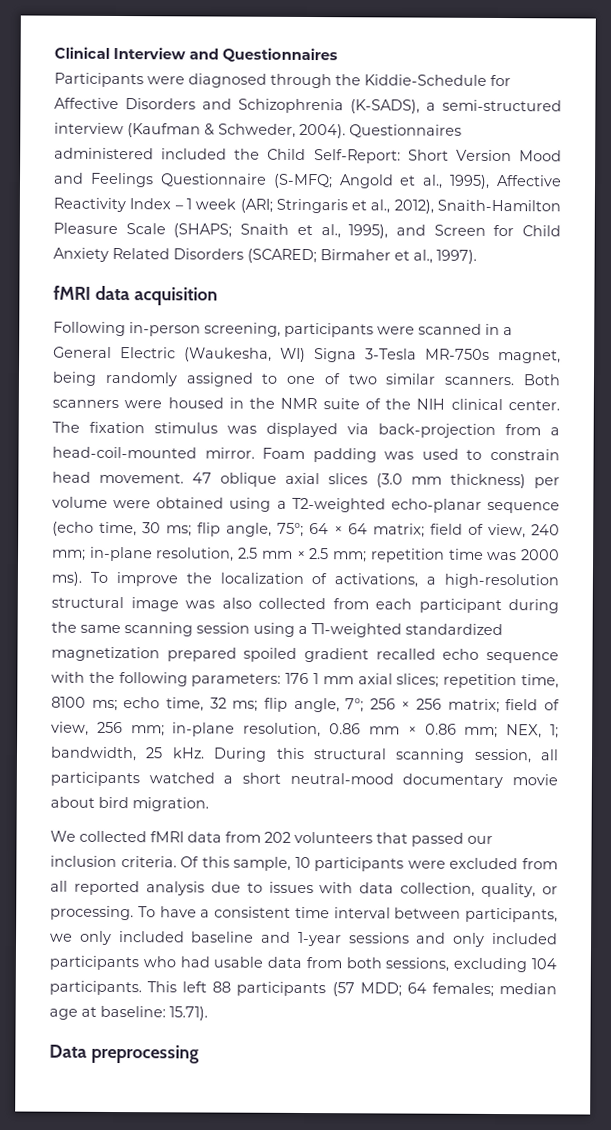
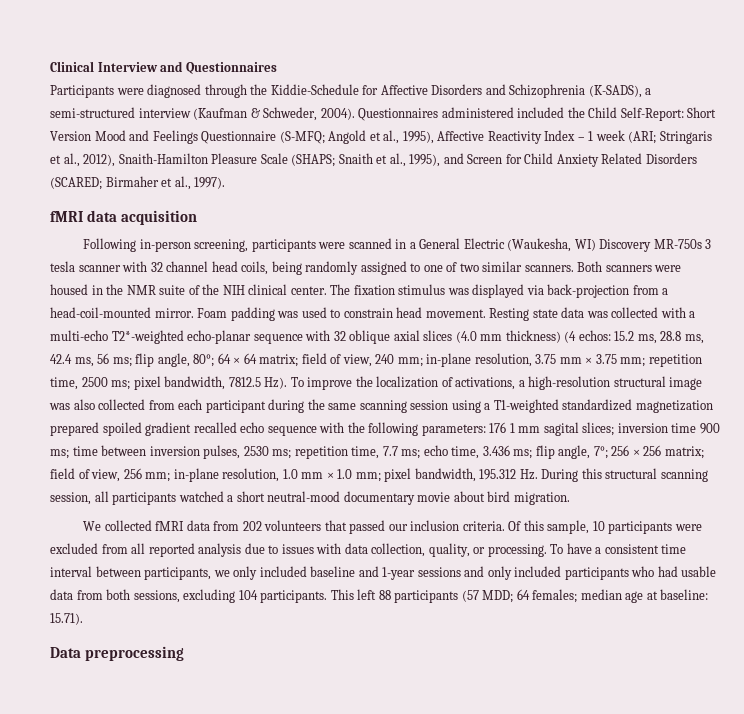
- Following in-person screening, participants were scanned in a General Electric (Waukesha, WI) Signa 3-Tesla MR-750s magnet, being randomly assigned to one of two similar scanners.
+ Following in-person screening, participants were scanned in a General Electric (Waukesha, WI) Discovery MR-750s 3 tesla scanner with 32 channel head coils, being randomly assigned to one of two similar scanners.
- 47 oblique axial slices (3.0 mm thickness) per volume were obtained using a T2-weighted echo-planar sequence (echo time, 30 ms; flip angle, 75°;
+ Resting state data was collected with a multi-echo T2*-weighted echo-planar sequence with 32 oblique axial slices (4.0 mm thickness) (4 echos: 15.2 ms, 28.8 ms, 42.4 ms, 56 ms; flip angle, 80°;
- in-plane resolution, 2.5 mm × 2.5 mm;
+ in-plane resolution, 3.75 mm × 3.75 mm;
- repetition time was 2000 ms). To improve the localization of activations, a high-resolution structural image was also collected from each participant during the same scanning session using a T1-weighted standardized magnetization prepared spoiled gradient recalled echo sequence with the following parameters:
+ repetition time, 2500 ms; pixel bandwidth, 7812.5 Hz). To improve the localization of activations, a high-resolution structural image was also collected from each participant during the same scanning session using a T1-weighted standardized magnetization prepared spoiled gradient recalled echo sequence with the following parameters:
- 176 1 mm axial slices; repetition time, 8100 ms;
+ 176 1 mm sagital slices; inversion time 900 ms; time between inversion pulses, 2530 ms; repetition time, 7.7 ms;
- echo time, 32 ms;
+ echo time, 3.436 ms;
- in-plane resolution, 0.86 mm × 0.86 mm; NEX, 1; bandwidth, 25 kHz. During this structural scanning session, all participants watched a short neutral-mood documentary movie about bird migration.
+ in-plane resolution, 1.0 mm × 1.0 mm; pixel bandwidth, 195.312 Hz. During this structural scanning session, all participants watched a short neutral-mood documentary movie about bird migration.

